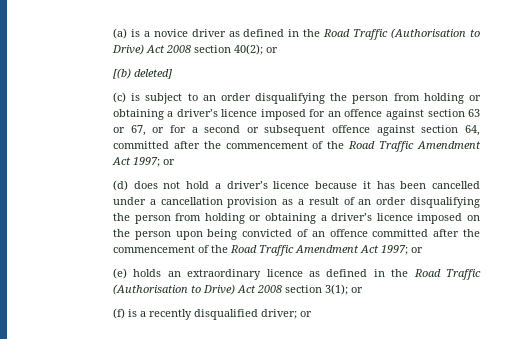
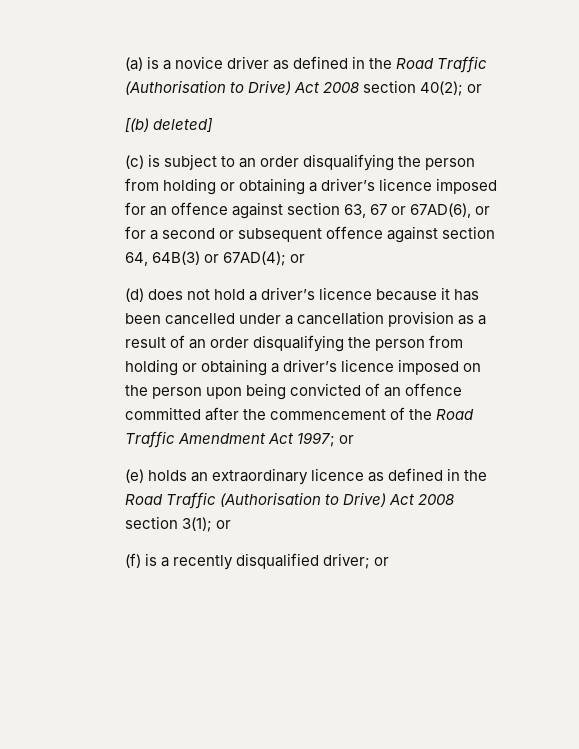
- (c) is subject to an order disqualifying the person from holding or obtaining a driver’s licence imposed for an offence against section 63 or 67, or for a second or subsequent offence against section 64, committed after the commencement of the Road Traffic Amendment Act 1997; or
+ (c) is subject to an order disqualifying the person from holding or obtaining a driver’s licence imposed for an offence against section 63, 67 or 67AD(6), or for a second or subsequent offence against section 64, 64B(3) or 67AD(4); or

